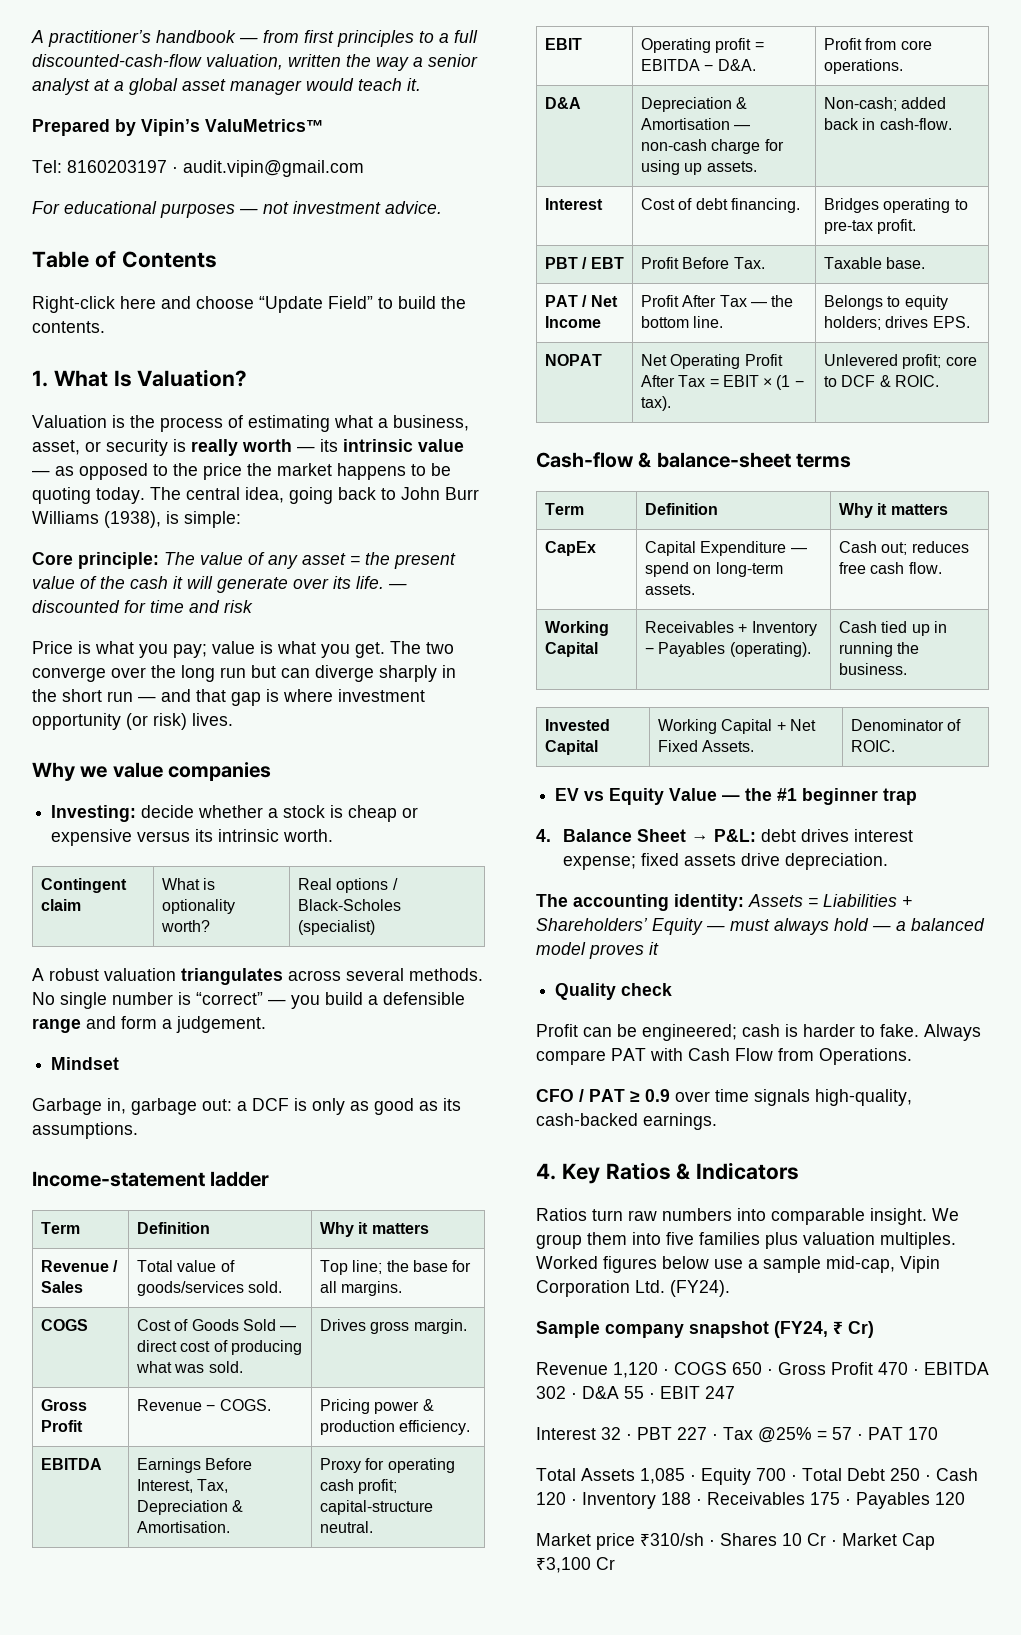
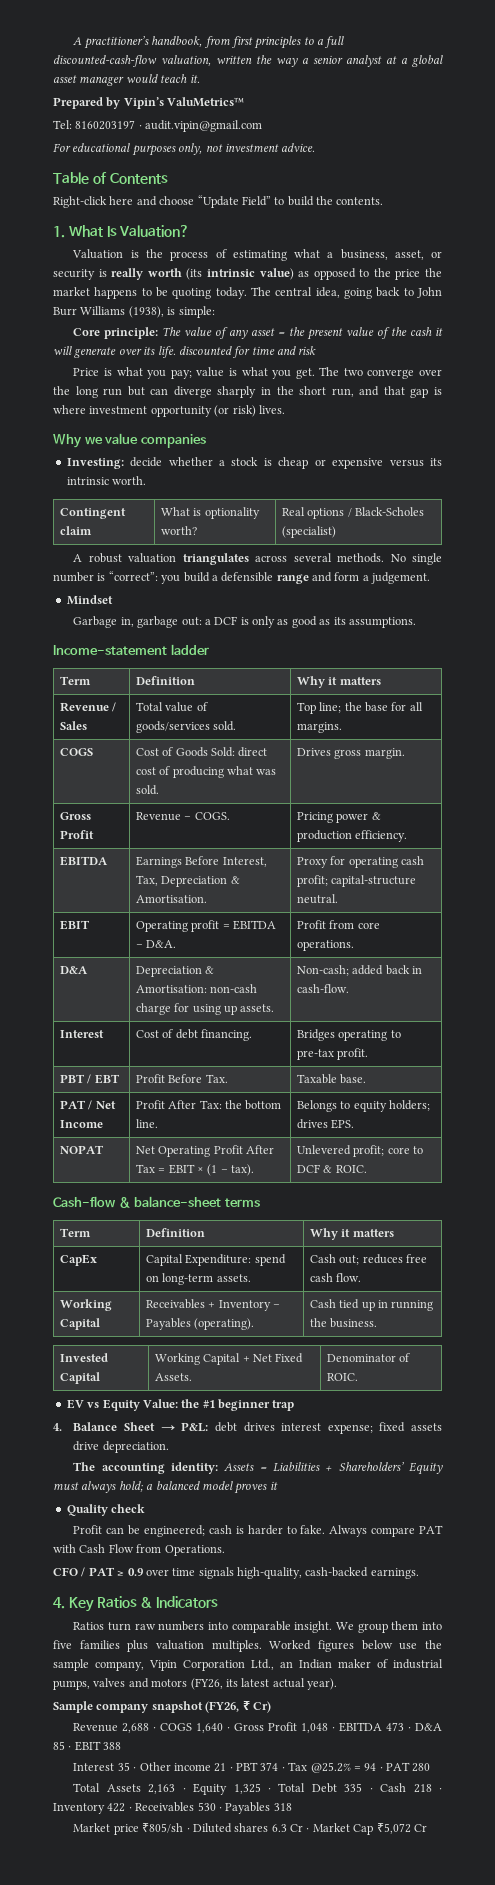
- A practitioner’s handbook — from first principles to a full discounted-cash-flow valuation, written the way a senior analyst at a global asset manager would teach it.
+ A practitioner’s handbook, from first principles to a full discounted-cash-flow valuation, written the way a senior analyst at a global asset manager would teach it.
- For educational purposes — not investment advice.
+ For educational purposes only, not investment advice.
- Valuation is the process of estimating what a business, asset, or security is really worth — its intrinsic value — as opposed to the price the market happens to be quoting today.
+ Valuation is the process of estimating what a business, asset, or security is really worth (its intrinsic value) as opposed to the price the market happens to be quoting today.
- Core principle: The value of any asset = the present value of the cash it will generate over its life. — discounted for time and risk
+ Core principle: The value of any asset = the present value of the cash it will generate over its life. discounted for time and risk
- The two converge over the long run but can diverge sharply in the short run — and that gap is where investment opportunity (or risk) lives.
+ The two converge over the long run but can diverge sharply in the short run, and that gap is where investment opportunity (or risk) lives.
- No single number is “correct” — you build a defensible range and form a judgement.
+ No single number is “correct”: you build a defensible range and form a judgement.
- COGS | Cost of Goods Sold — direct cost of producing what was sold. | Drives gross margin.
+ COGS | Cost of Goods Sold: direct cost of producing what was sold. | Drives gross margin.
- D&A | Depreciation & Amortisation — non-cash charge for using up assets. | Non-cash; added back in cash-flow.
+ D&A | Depreciation & Amortisation: non-cash charge for using up assets. | Non-cash; added back in cash-flow.
- PAT / Net Income | Profit After Tax — the bottom line. | Belongs to equity holders; drives EPS.
+ PAT / Net Income | Profit After Tax: the bottom line. | Belongs to equity holders; drives EPS.
- CapEx | Capital Expenditure — spend on long-term assets. | Cash out; reduces free cash flow.
+ CapEx | Capital Expenditure: spend on long-term assets. | Cash out; reduces free cash flow.
- EV vs Equity Value — the #1 beginner trap
+ EV vs Equity Value: the #1 beginner trap
- The accounting identity: Assets = Liabilities + Shareholders’ Equity — must always hold — a balanced model proves it
+ The accounting identity: Assets = Liabilities + Shareholders’ Equity must always hold; a balanced model proves it
- Worked figures below use a sample mid-cap, Vipin Corporation Ltd. (FY24).
+ Worked figures below use the sample company, Vipin Corporation Ltd., an Indian maker of industrial pumps, valves and motors (FY26, its latest actual year).
- Sample company snapshot (FY24, ₹ Cr)
+ Sample company snapshot (FY26, ₹ Cr)
- Revenue 1,120 · COGS 650 · Gross Profit 470 · EBITDA 302 · D&A 55 · EBIT 247
- Interest 32 · PBT 227 · Tax @25% = 57 · PAT 170
+ Revenue 2,688 · COGS 1,640 · Gross Profit 1,048 · EBITDA 473 · D&A 85 · EBIT 388
+ Interest 35 · Other income 21 · PBT 374 · Tax @25.2% = 94 · PAT 280
- Total Assets 1,085 · Equity 700 · Total Debt 250 · Cash 120 · Inventory 188 · Receivables 175 · Payables 120
+ Total Assets 2,163 · Equity 1,325 · Total Debt 335 · Cash 218 · Inventory 422 · Receivables 530 · Payables 318
- Market price ₹310/sh · Shares 10 Cr · Market Cap ₹3,100 Cr
+ Market price ₹805/sh · Diluted shares 6.3 Cr · Market Cap ₹5,072 Cr

